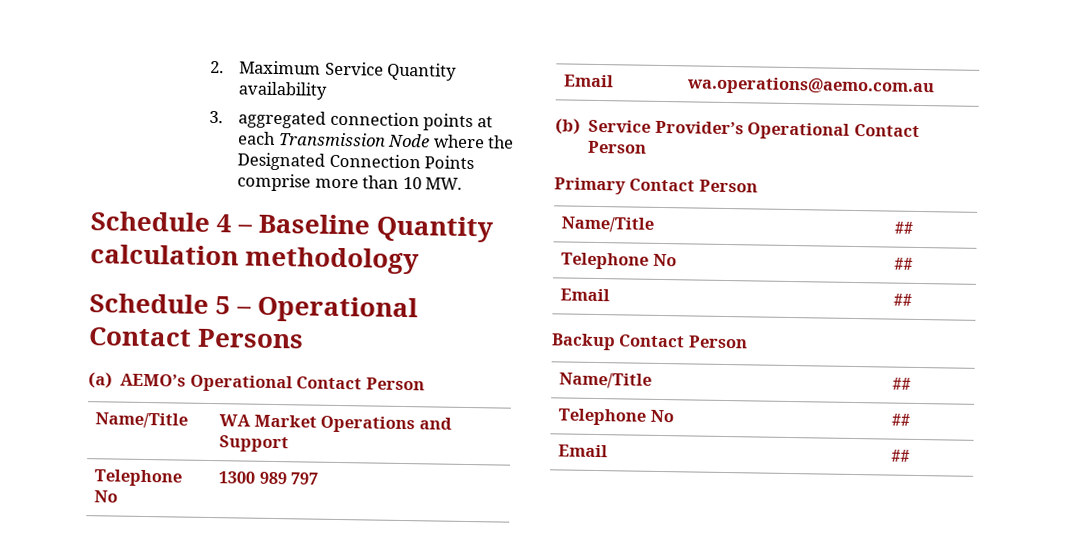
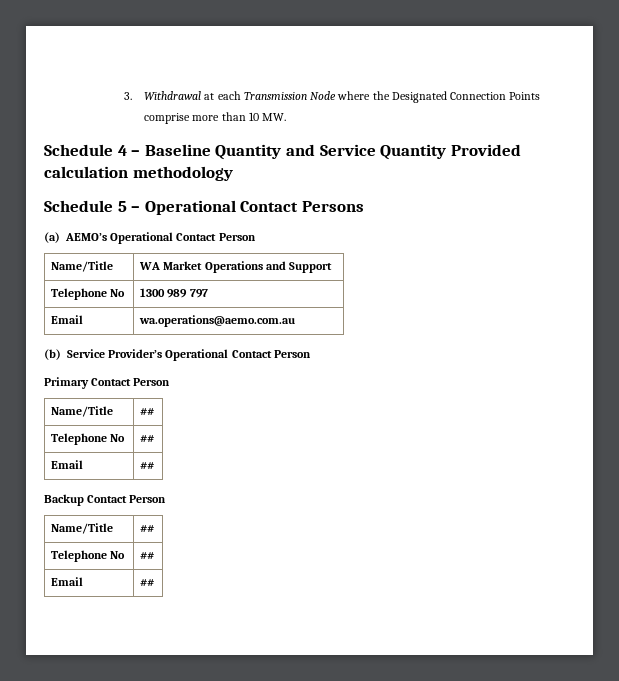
- 2. Maximum Service Quantity availability
- 3. aggregated connection points at each Transmission Node where the Designated Connection Points comprise more than 10 MW.
+ 3. Withdrawal at each Transmission Node where the Designated Connection Points comprise more than 10 MW.
- Schedule 4 – Baseline Quantity calculation methodology
+ Schedule 4 – Baseline Quantity and Service Quantity Provided calculation methodology

